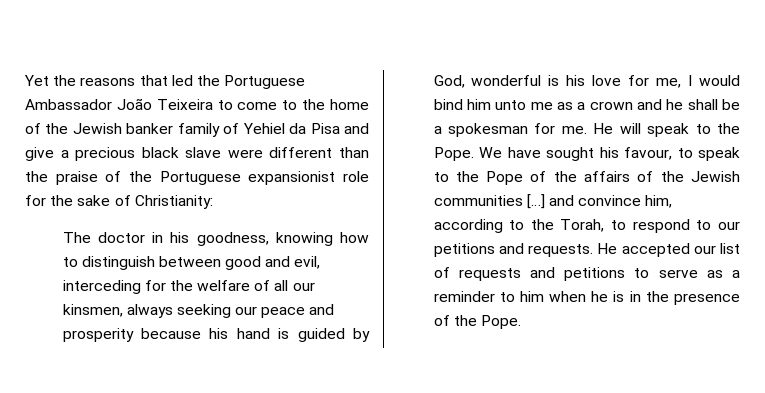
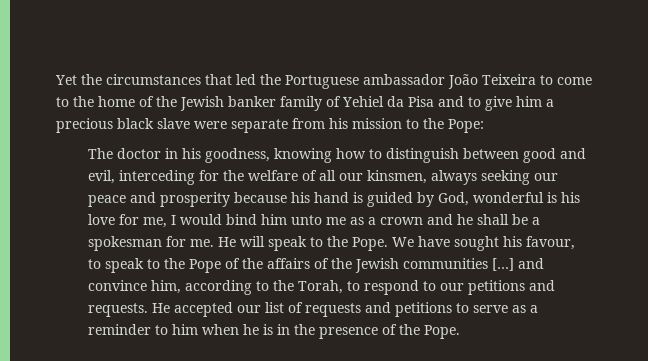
- Yet the reasons that led the Portuguese Ambassador João Teixeira to come to the home of the Jewish banker family of Yehiel da Pisa and give a precious black slave were different than the praise of the Portuguese expansionist role for the sake of Christianity:
+ Yet the circumstances that led the Portuguese ambassador João Teixeira to come to the home of the Jewish banker family of Yehiel da Pisa and to give him a precious black slave were separate from his mission to the Pope:

